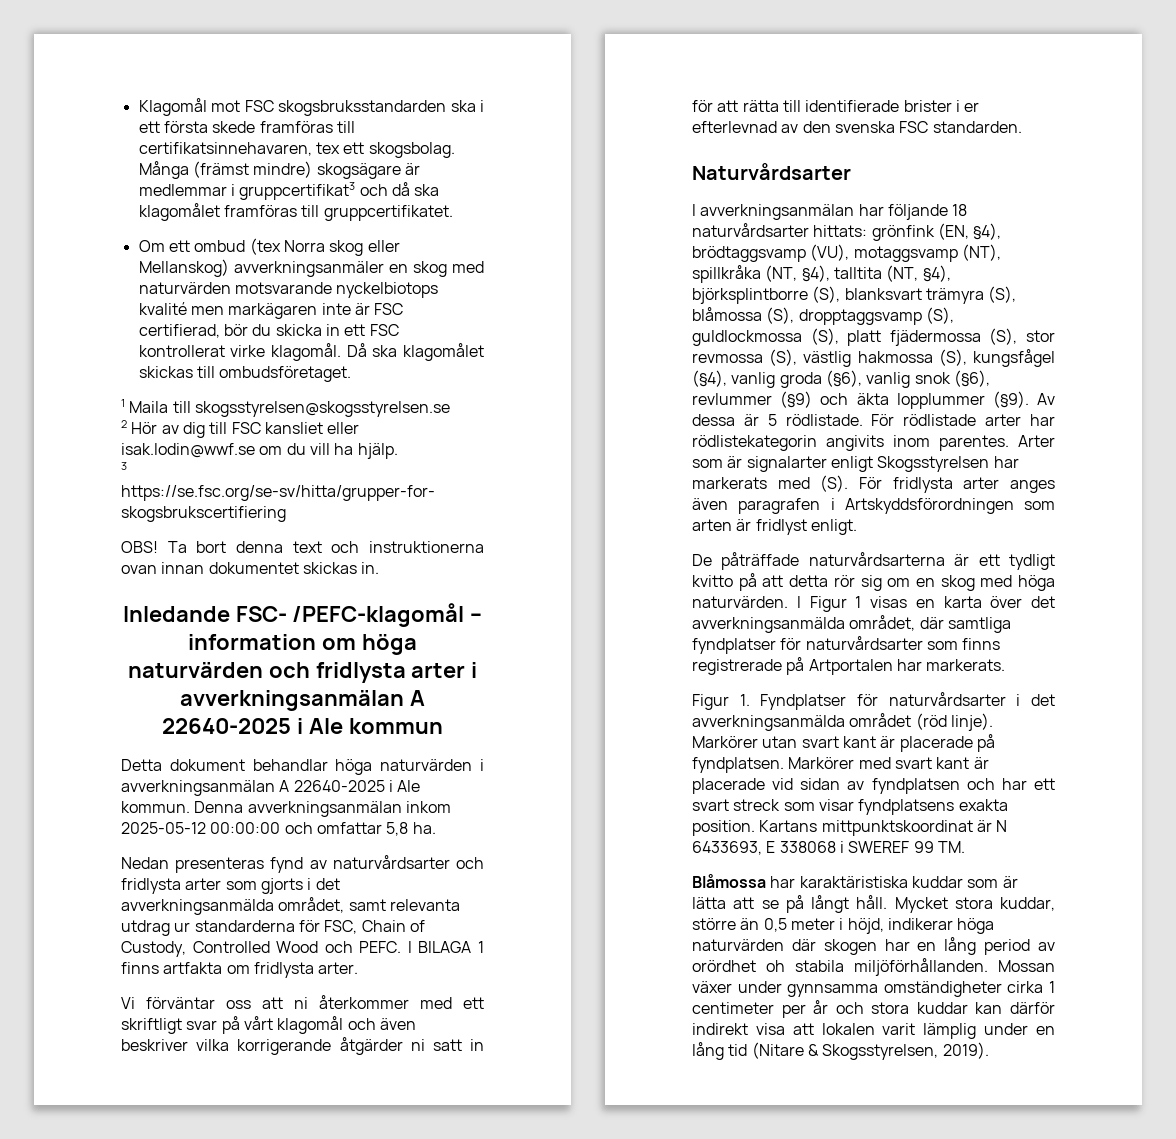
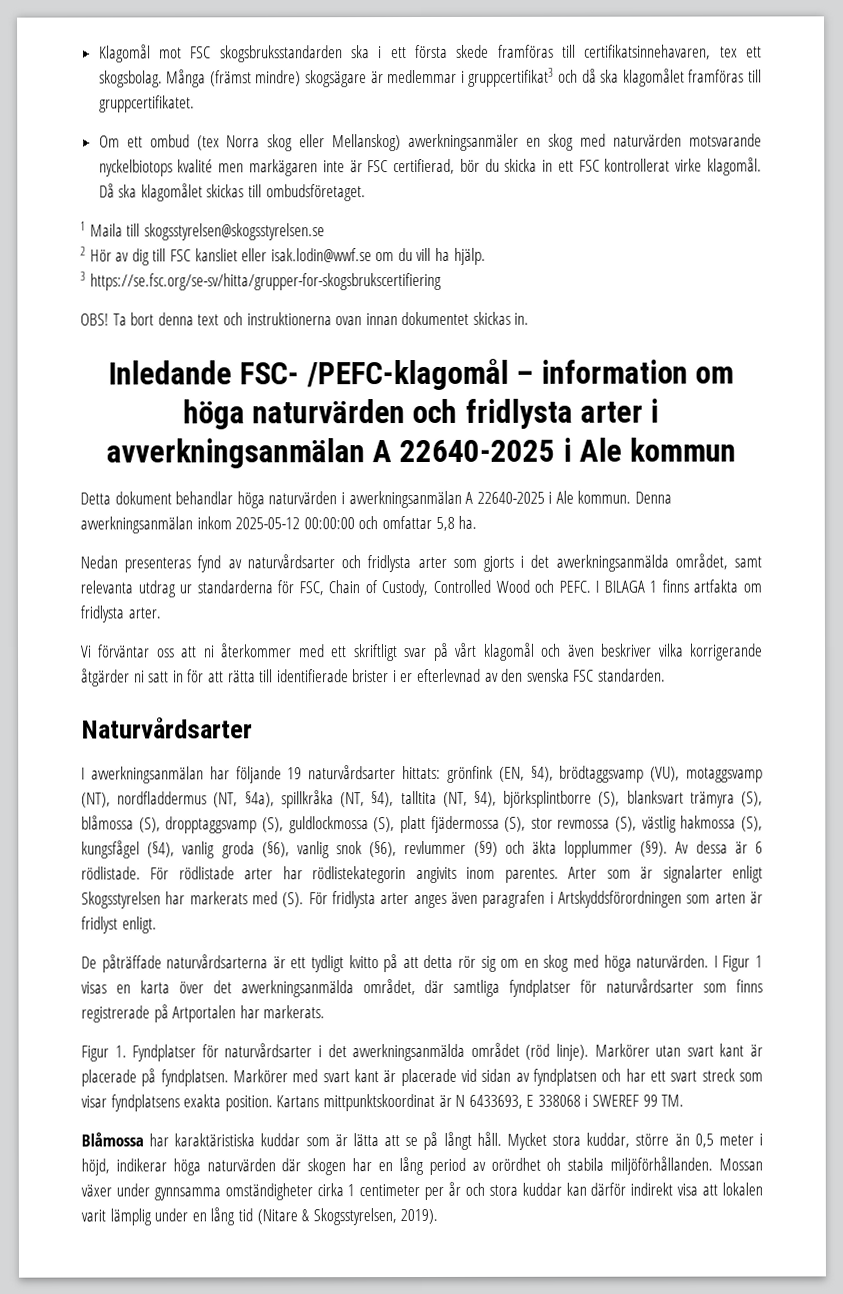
- I avverkningsanmälan har följande 18 naturvårdsarter hittats: grönfink (EN, §4), brödtaggsvamp (VU), motaggsvamp (NT), spillkråka (NT, §4), talltita (NT, §4), björksplintborre (S), blanksvart trämyra (S), blåmossa (S), dropptaggsvamp (S), guldlockmossa (S), platt fjädermossa (S), stor revmossa (S), västlig hakmossa (S), kungsfågel (§4), vanlig groda (§6), vanlig snok (§6), revlummer (§9) och äkta lopplummer (§9).
+ I avverkningsanmälan har följande 19 naturvårdsarter hittats: grönfink (EN, §4), brödtaggsvamp (VU), motaggsvamp (NT), nordfladdermus (NT, §4a), spillkråka (NT, §4), talltita (NT, §4), björksplintborre (S), blanksvart trämyra (S), blåmossa (S), dropptaggsvamp (S), guldlockmossa (S), platt fjädermossa (S), stor revmossa (S), västlig hakmossa (S), kungsfågel (§4), vanlig groda (§6), vanlig snok (§6), revlummer (§9) och äkta lopplummer (§9).
- Av dessa är 5 rödlistade.
+ Av dessa är 6 rödlistade.

